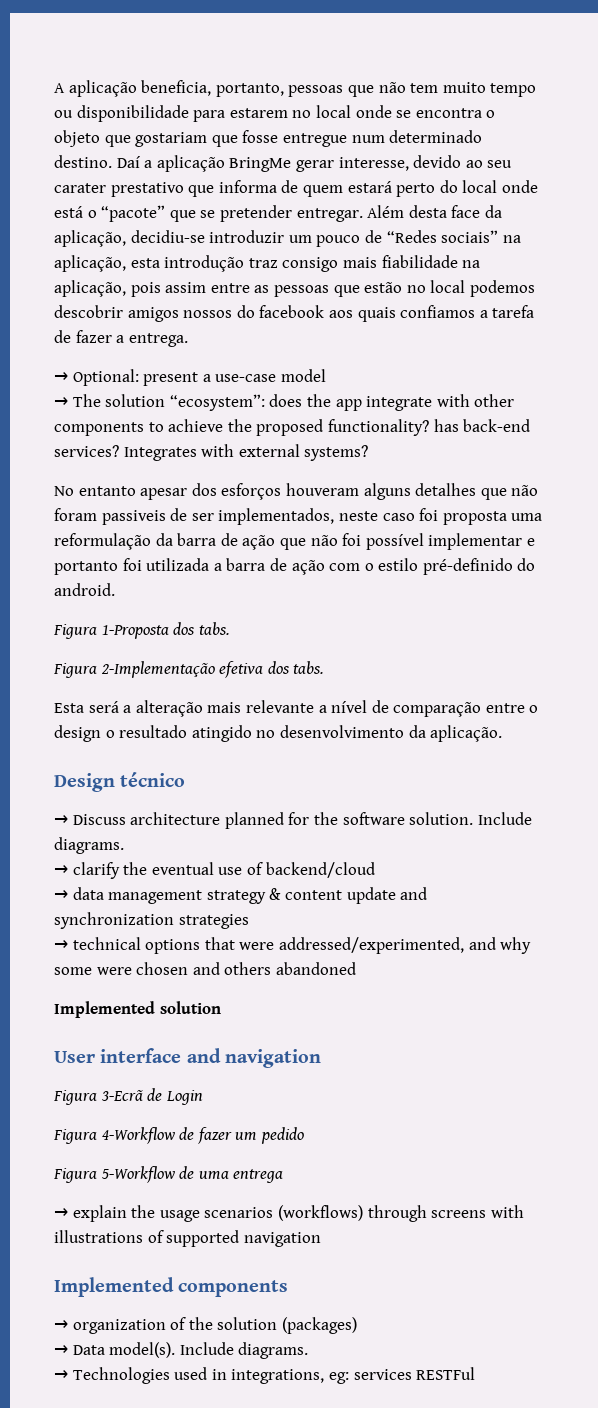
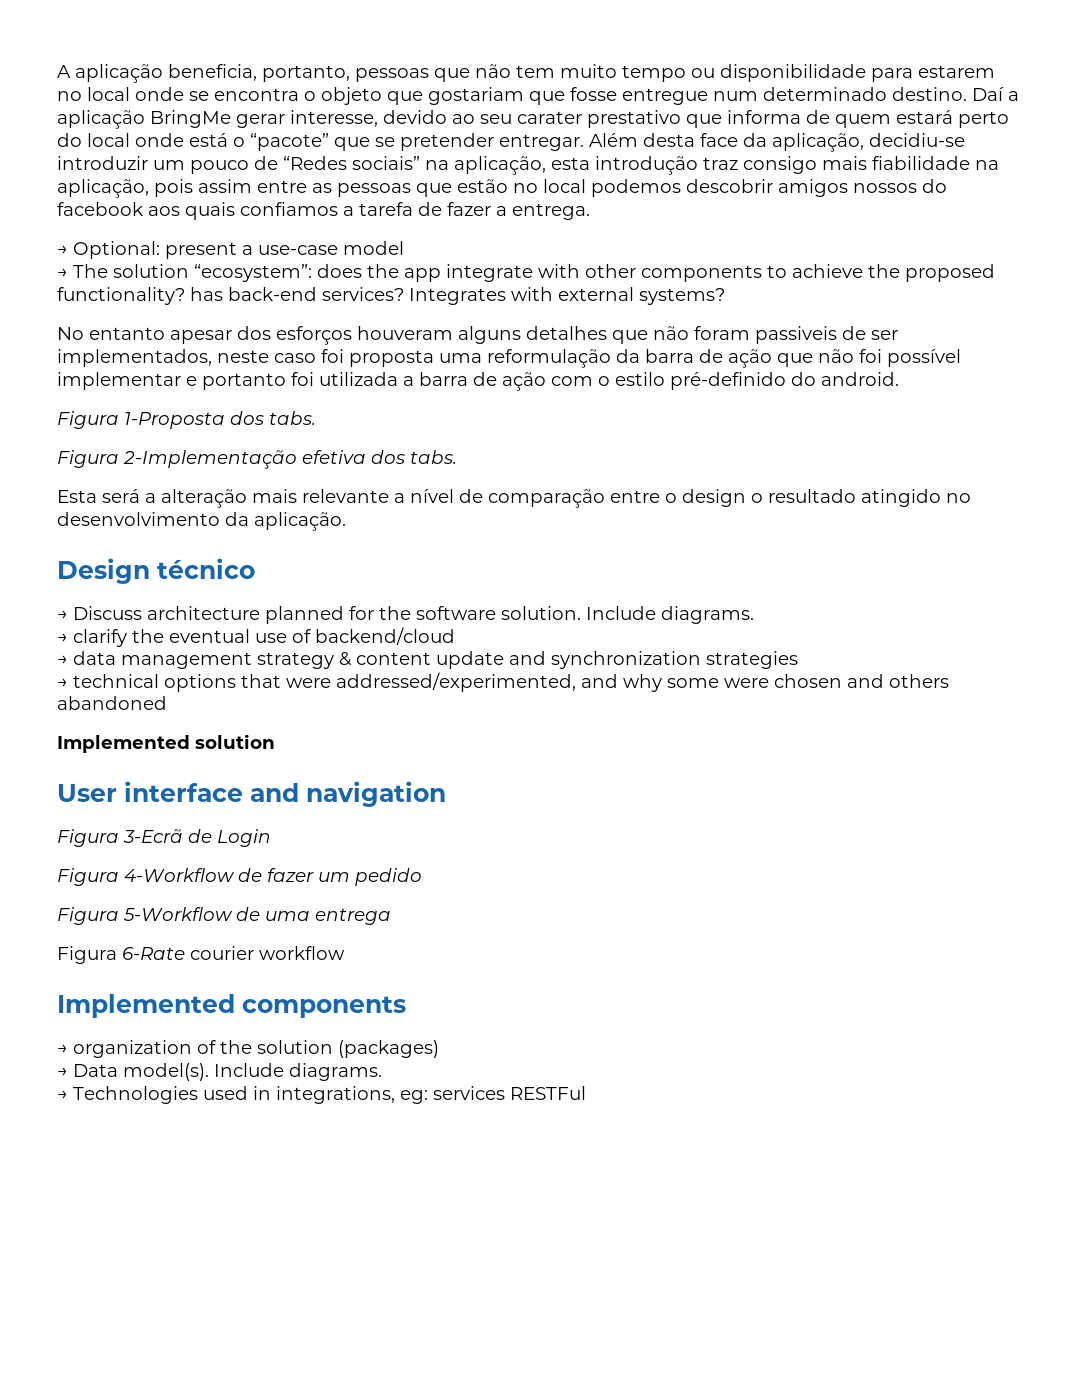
- → explain the usage scenarios (workflows) through screens with illustrations of supported navigation
+ Figura 6-Rate courier workflow

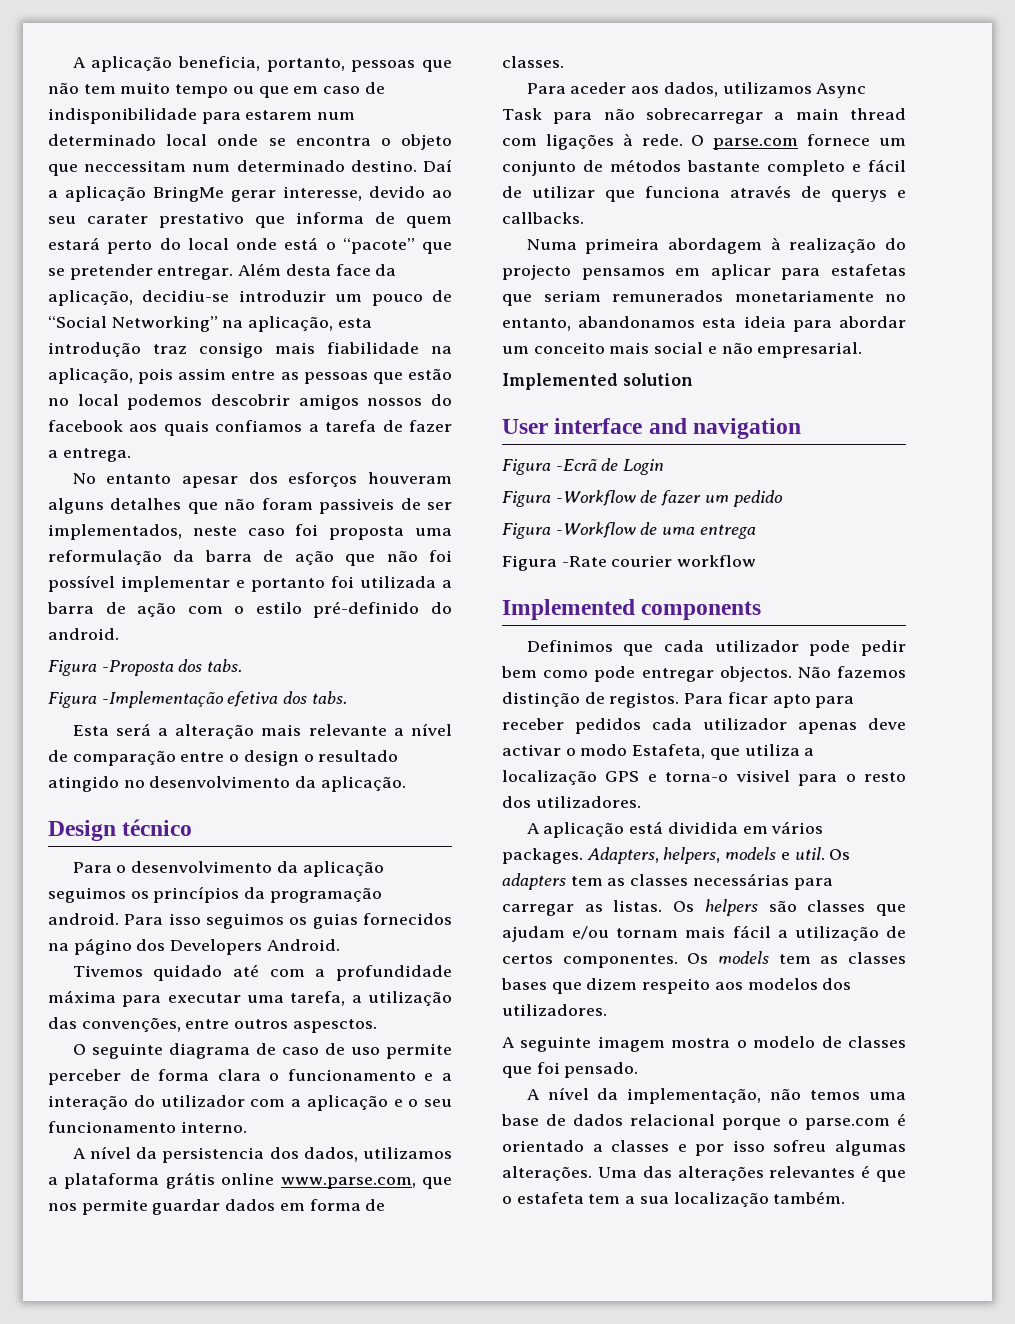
- A aplicação beneficia, portanto, pessoas que não tem muito tempo ou disponibilidade para estarem no local onde se encontra o objeto que gostariam que fosse entregue num determinado destino.
+ A aplicação beneficia, portanto, pessoas que não tem muito tempo ou que em caso de indisponibilidade para estarem num determinado local onde se encontra o objeto que neccessitam num determinado destino.
- Além desta face da aplicação, decidiu-se introduzir um pouco de “Redes sociais” na aplicação, esta introdução traz consigo mais fiabilidade na aplicação, pois assim entre as pessoas que estão no local podemos descobrir amigos nossos do facebook aos quais confiamos a tarefa de fazer a entrega.
+ Além desta face da aplicação, decidiu-se introduzir um pouco de “Social Networking” na aplicação, esta introdução traz consigo mais fiabilidade na aplicação, pois assim entre as pessoas que estão no local podemos descobrir amigos nossos do facebook aos quais confiamos a tarefa de fazer a entrega.
- → Optional: present a use-case model
- → The solution “ecosystem”: does the app integrate with other components to achieve the proposed functionality? has back-end services? Integrates with external systems?
- Figura 1-Proposta dos tabs.
+ Figura -Proposta dos tabs.
- Figura 2-Implementação efetiva dos tabs.
+ Figura -Implementação efetiva dos tabs.
- → Discuss architecture planned for the software solution. Include diagrams.
- → clarify the eventual use of backend/cloud
- → data management strategy & content update and synchronization strategies
- → technical options that were addressed/experimented, and why some were chosen and others abandoned
+ Para o desenvolvimento da aplicação seguimos os princípios da programação android. Para isso seguimos os guias fornecidos na págino dos Developers Android.
+ Tivemos quidado até com a profundidade máxima para executar uma tarefa, a utilização das convenções, entre outros aspesctos.
+ O seguinte diagrama de caso de uso permite perceber de forma clara o funcionamento e a interação do utilizador com a aplicação e o seu funcionamento interno.
+ A nível da persistencia dos dados, utilizamos a plataforma grátis online www.parse.com, que nos permite guardar dados em forma de classes.
+ Para aceder aos dados, utilizamos Async Task para não sobrecarregar a main thread com ligações à rede. O parse.com fornece um conjunto de métodos bastante completo e fácil de utilizar que funciona através de querys e callbacks.
+ Numa primeira abordagem à realização do projecto pensamos em aplicar para estafetas que seriam remunerados monetariamente no entanto, abandonamos esta ideia para abordar um conceito mais social e não empresarial.
- Figura 3-Ecrã de Login
+ Figura -Ecrã de Login
- Figura 4-Workflow de fazer um pedido
+ Figura -Workflow de fazer um pedido
- Figura 5-Workflow de uma entrega
+ Figura -Workflow de uma entrega
- Figura 6-Rate courier workflow
+ Figura -Rate courier workflow
- → organization of the solution (packages)
- → Data model(s). Include diagrams.
- → Technologies used in integrations, eg: services RESTFul
+ Definimos que cada utilizador pode pedir bem como pode entregar objectos. Não fazemos distinção de registos. Para ficar apto para receber pedidos cada utilizador apenas deve activar o modo Estafeta, que utiliza a localização GPS e torna-o visivel para o resto dos utilizadores.
+ A aplicação está dividida em vários packages. Adapters, helpers, models e util. Os adapters tem as classes necessárias para carregar as listas. Os helpers são classes que ajudam e/ou tornam mais fácil a utilização de certos componentes. Os models tem as classes bases que dizem respeito aos modelos dos utilizadores.
+ A seguinte imagem mostra o modelo de classes que foi pensado.
+ A nível da implementação, não temos uma base de dados relacional porque o parse.com é orientado a classes e por isso sofreu algumas alterações. Uma das alterações relevantes é que o estafeta tem a sua localização também.

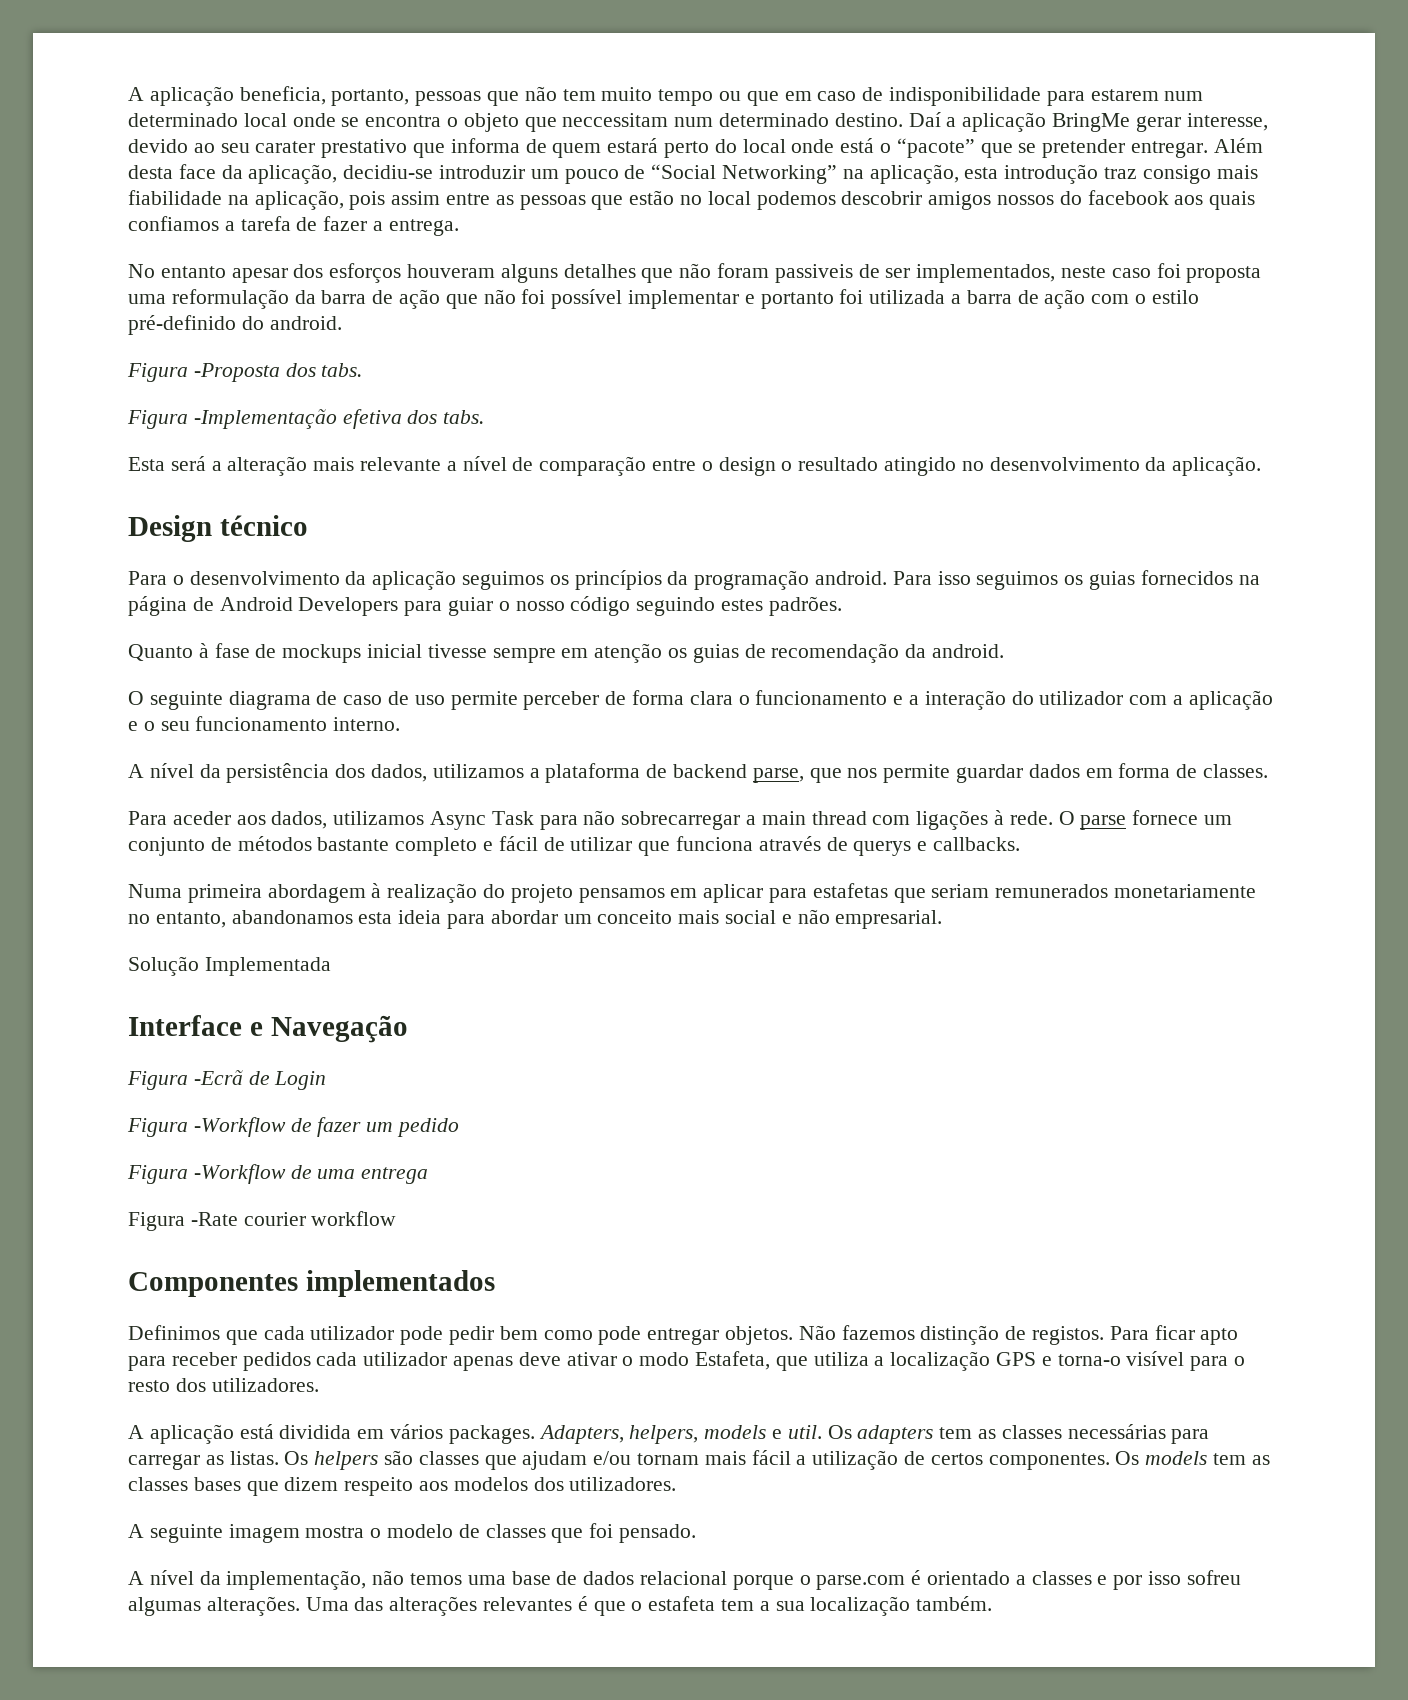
- Para isso seguimos os guias fornecidos na págino dos Developers Android.
- Tivemos quidado até com a profundidade máxima para executar uma tarefa, a utilização das convenções, entre outros aspesctos.
+ Para isso seguimos os guias fornecidos na página de Android Developers para guiar o nosso código seguindo estes padrões.
+ Quanto à fase de mockups inicial tivesse sempre em atenção os guias de recomendação da android.
- A nível da persistencia dos dados, utilizamos a plataforma grátis online www.parse.com, que nos permite guardar dados em forma de classes.
+ A nível da persistência dos dados, utilizamos a plataforma de backend parse, que nos permite guardar dados em forma de classes.
- O parse.com fornece um conjunto de métodos bastante completo e fácil de utilizar que funciona através de querys e callbacks.
+ O parse fornece um conjunto de métodos bastante completo e fácil de utilizar que funciona através de querys e callbacks.
- Numa primeira abordagem à realização do projecto pensamos em aplicar para estafetas que seriam remunerados monetariamente no entanto, abandonamos esta ideia para abordar um conceito mais social e não empresarial.
+ Numa primeira abordagem à realização do projeto pensamos em aplicar para estafetas que seriam remunerados monetariamente no entanto, abandonamos esta ideia para abordar um conceito mais social e não empresarial.
- Implemented solution
- User interface and navigation
+ Solução Implementada
+ Interface e Navegação
- Implemented components
+ Componentes implementados
- Definimos que cada utilizador pode pedir bem como pode entregar objectos.
+ Definimos que cada utilizador pode pedir bem como pode entregar objetos.
- Para ficar apto para receber pedidos cada utilizador apenas deve activar o modo Estafeta, que utiliza a localização GPS e torna-o visivel para o resto dos utilizadores.
+ Para ficar apto para receber pedidos cada utilizador apenas deve ativar o modo Estafeta, que utiliza a localização GPS e torna-o visível para o resto dos utilizadores.

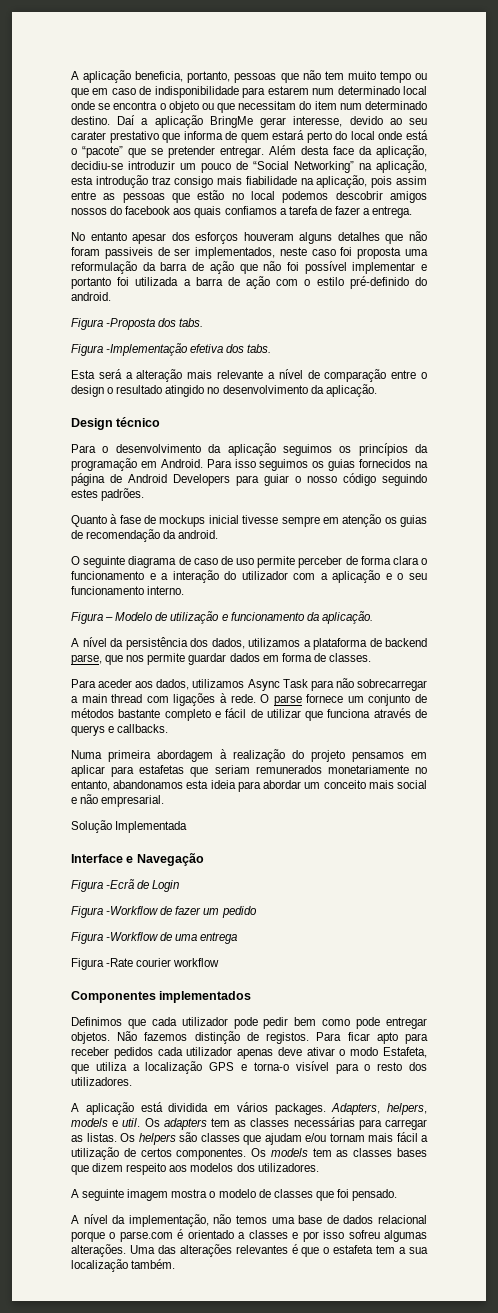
- A aplicação beneficia, portanto, pessoas que não tem muito tempo ou que em caso de indisponibilidade para estarem num determinado local onde se encontra o objeto que neccessitam num determinado destino.
+ A aplicação beneficia, portanto, pessoas que não tem muito tempo ou que em caso de indisponibilidade para estarem num determinado local onde se encontra o objeto ou que necessitam do item num determinado destino.
- Para o desenvolvimento da aplicação seguimos os princípios da programação android.
+ Para o desenvolvimento da aplicação seguimos os princípios da programação em Android.
+ Figura – Modelo de utilização e funcionamento da aplicação.

